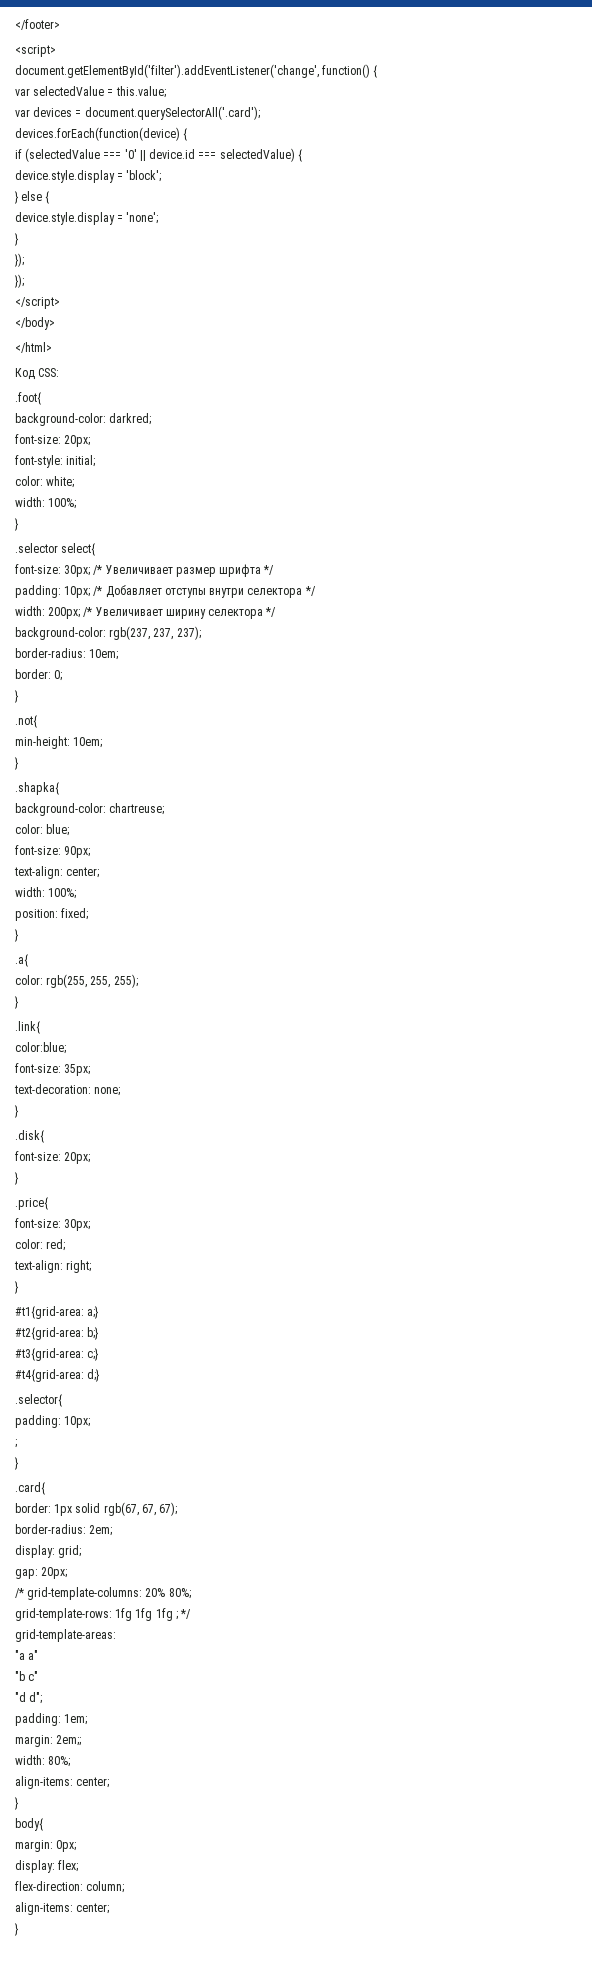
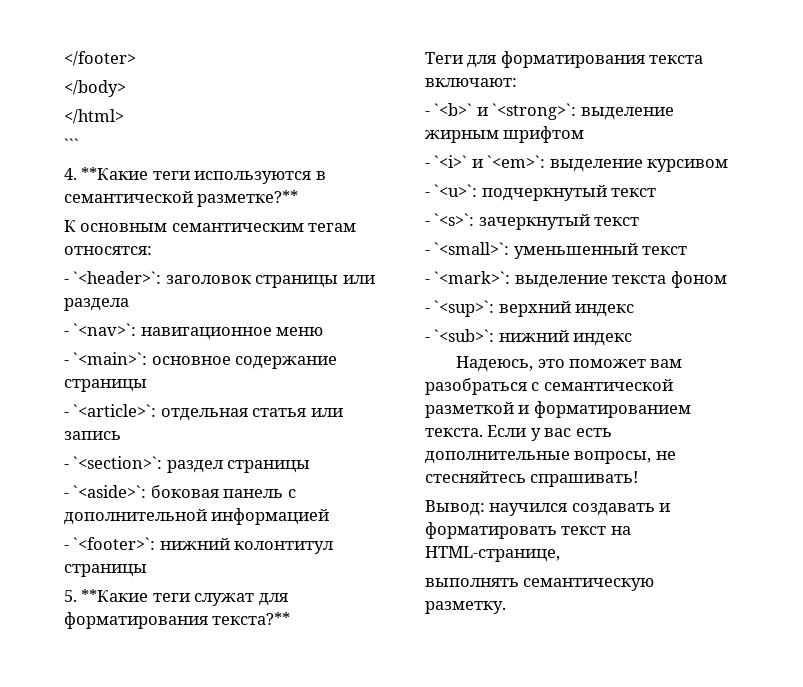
- <script>
- document.getElementById('filter').addEventListener('change', function() {
- var selectedValue = this.value;
- var devices = document.querySelectorAll('.card');
- devices.forEach(function(device) {
- if (selectedValue === '0' || device.id === selectedValue) {
- device.style.display = 'block';
- } else {
- device.style.display = 'none';
- }
- });
- });
- </script>
  </body>
  </html>
- Код CSS:
- .foot{
- background-color: darkred;
- font-size: 20px;
- font-style: initial;
- color: white;
- width: 100%;
- }
- .selector select{
- font-size: 30px; /* Увеличивает размер шрифта */
- padding: 10px; /* Добавляет отступы внутри селектора */
- width: 200px; /* Увеличивает ширину селектора */
- background-color: rgb(237, 237, 237);
- border-radius: 10em;
- border: 0;
- }
- .not{
- min-height: 10em;
- }
- .shapka{
- background-color: chartreuse;
- color: blue;
- font-size: 90px;
- text-align: center;
- width: 100%;
- position: fixed;
- }
- .a{
- color: rgb(255, 255, 255);
- }
- .link{
- color:blue;
- font-size: 35px;
- text-decoration: none;
- }
- .disk{
- font-size: 20px;
- }
- .price{
- font-size: 30px;
- color: red;
- text-align: right;
- }
- #t1{grid-area: a;}
- #t2{grid-area: b;}
- #t3{grid-area: c;}
- #t4{grid-area: d;}
- .selector{
- padding: 10px;
- ;
- }
- .card{
- border: 1px solid rgb(67, 67, 67);
- border-radius: 2em;
- display: grid;
- gap: 20px;
- /* grid-template-columns: 20% 80%;
- grid-template-rows: 1fg 1fg 1fg ; */
- grid-template-areas:
- "a a"
- "b c"
- "d d";
- padding: 1em;
- margin: 2em;;
- width: 80%;
- align-items: center;
- }
- body{
- margin: 0px;
- display: flex;
- flex-direction: column;
- align-items: center;
- }
+ ```
+ 4. **Какие теги используются в семантической разметке?**
+ К основным семантическим тегам относятся:
+ - `<header>`: заголовок страницы или раздела
+ - `<nav>`: навигационное меню
+ - `<main>`: основное содержание страницы
+ - `<article>`: отдельная статья или запись
+ - `<section>`: раздел страницы
+ - `<aside>`: боковая панель с дополнительной информацией
+ - `<footer>`: нижний колонтитул страницы
+ 5. **Какие теги служат для форматирования текста?**
+ Теги для форматирования текста включают:
+ - `<b>` и `<strong>`: выделение жирным шрифтом
+ - `<i>` и `<em>`: выделение курсивом
+ - `<u>`: подчеркнутый текст
+ - `<s>`: зачеркнутый текст
+ - `<small>`: уменьшенный текст
+ - `<mark>`: выделение текста фоном
+ - `<sup>`: верхний индекс
+ - `<sub>`: нижний индекс
+ Надеюсь, это поможет вам разобраться с семантической разметкой и форматированием текста. Если у вас есть дополнительные вопросы, не стесняйтесь спрашивать!
+ Вывод: научился создавать и форматировать текст на HTML-странице,
+ выполнять семантическую разметку.

